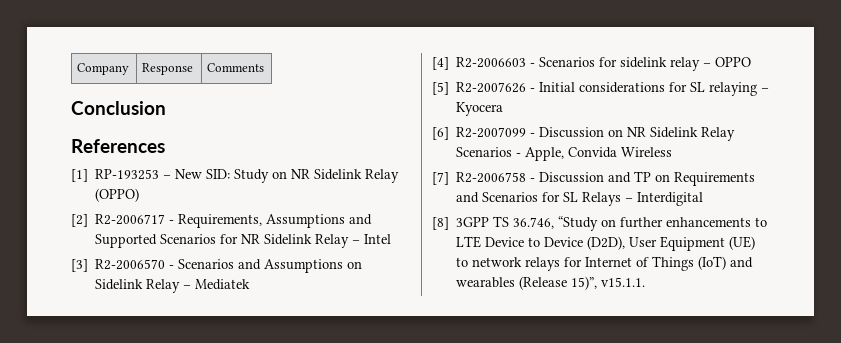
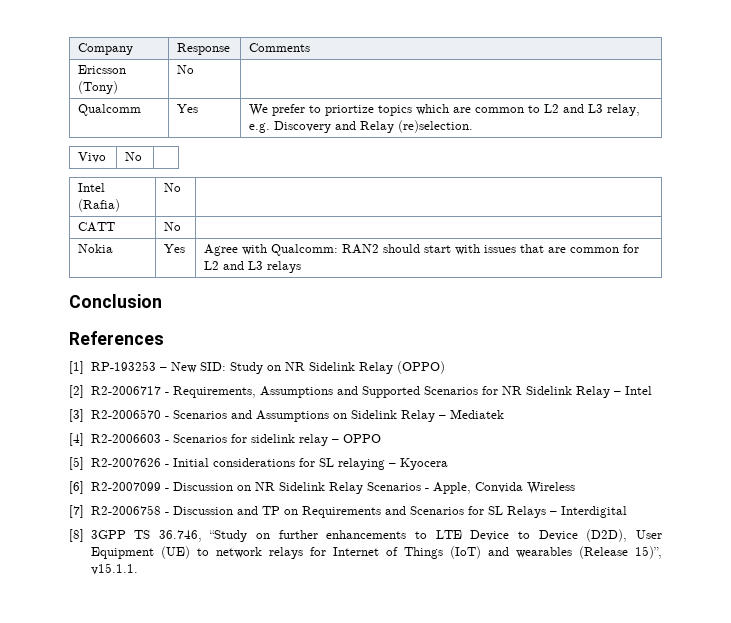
+ Ericsson (Tony) | No |
+ Qualcomm | Yes | We prefer to priortize topics which are common to L2 and L3 relay, e.g. Discovery and Relay (re)selection.
+ Vivo | No |
+ Intel (Rafia) | No |
+ CATT | No |
+ Nokia | Yes | Agree with Qualcomm: RAN2 should start with issues that are common for L2 and L3 relays

